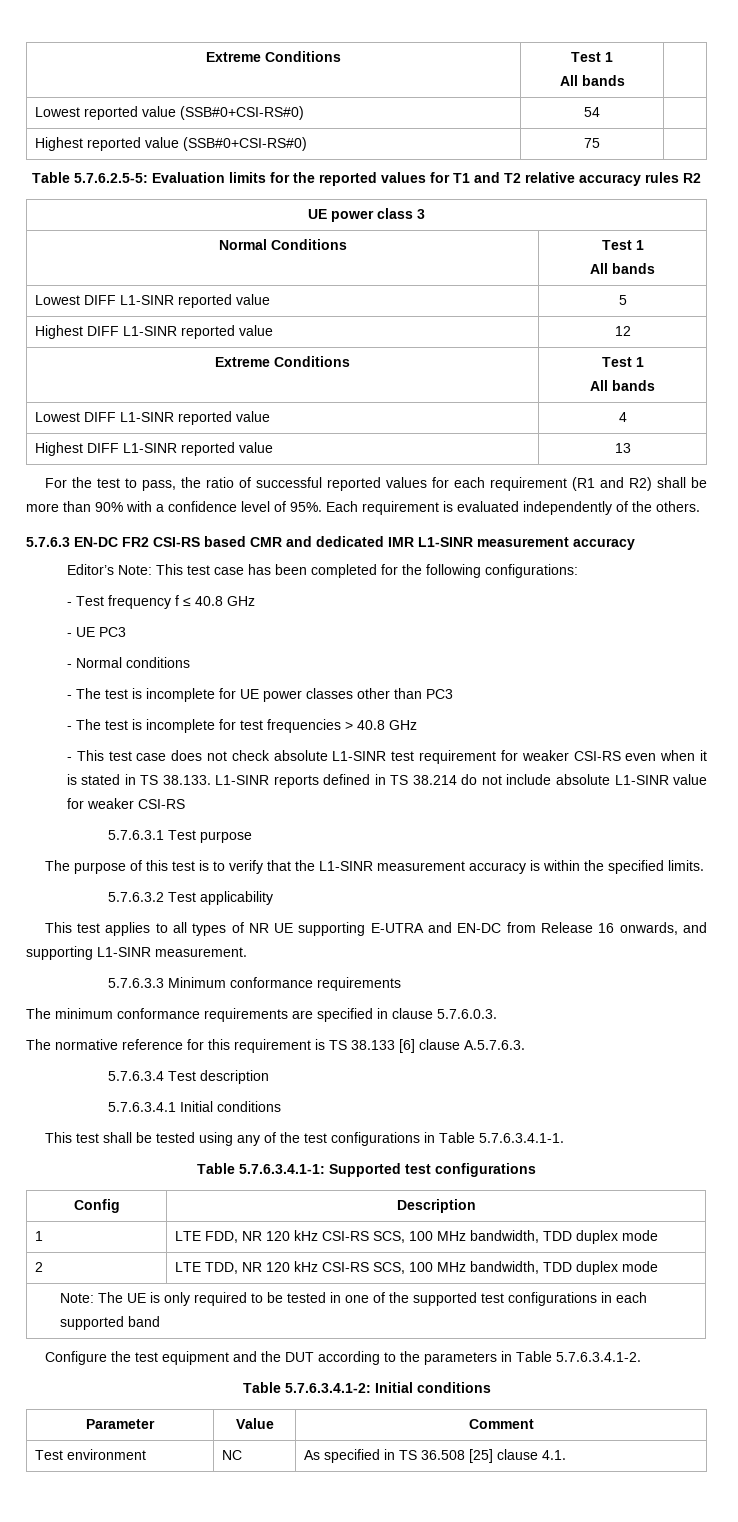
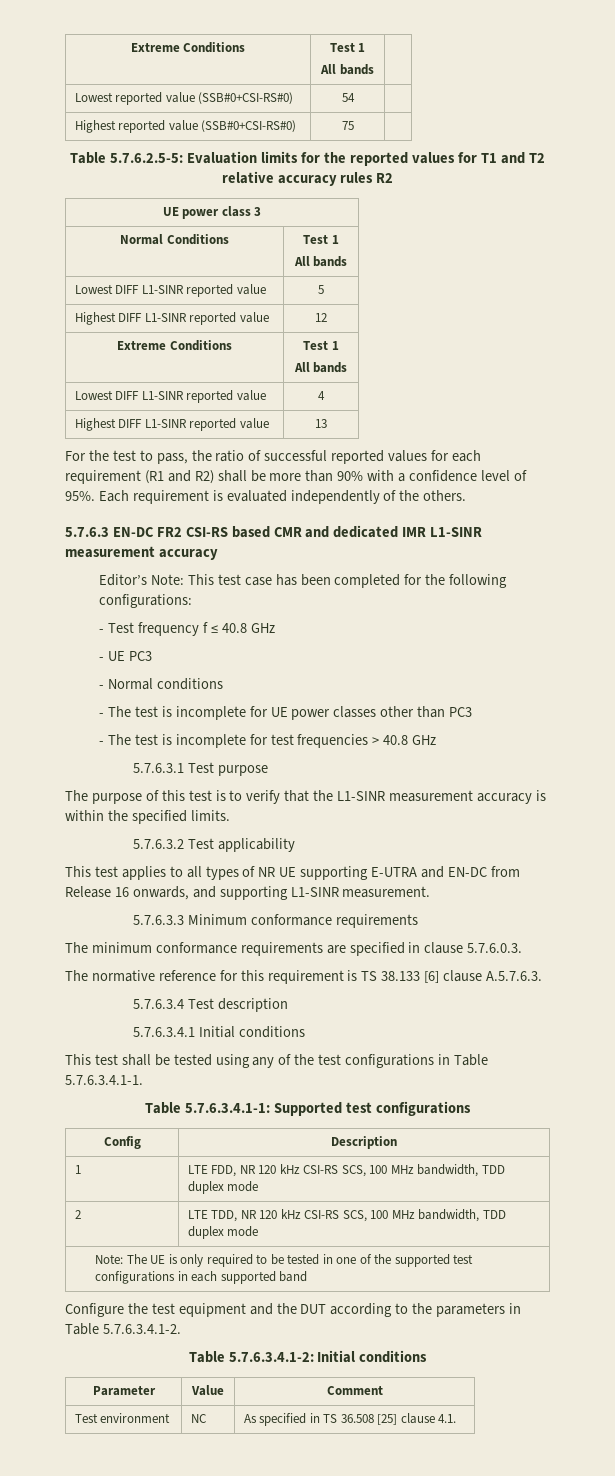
- - This test case does not check absolute L1-SINR test requirement for weaker CSI-RS even when it is stated in TS 38.133. L1-SINR reports defined in TS 38.214 do not include absolute L1-SINR value for weaker CSI-RS

